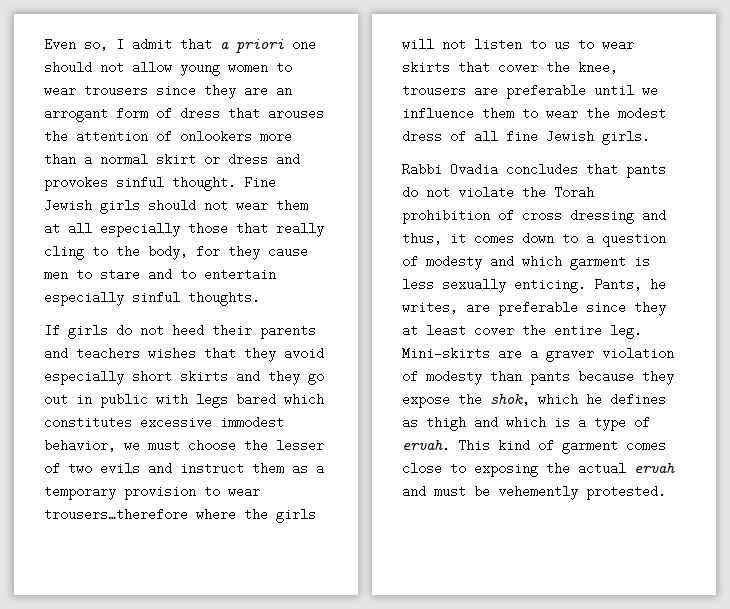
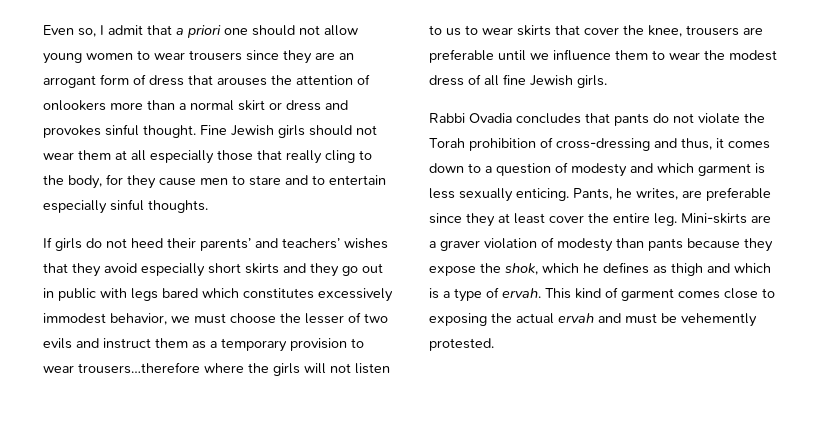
- If girls do not heed their parents and teachers wishes that they avoid especially short skirts and they go out in public with legs bared which constitutes excessive immodest behavior, we must choose the lesser of two evils and instruct them as a temporary provision to wear trousers…therefore where the girls will not listen to us to wear skirts that cover the knee, trousers are preferable until we influence them to wear the modest dress of all fine Jewish girls.
+ If girls do not heed their parents’ and teachers’ wishes that they avoid especially short skirts and they go out in public with legs bared which constitutes excessively immodest behavior, we must choose the lesser of two evils and instruct them as a temporary provision to wear trousers…therefore where the girls will not listen to us to wear skirts that cover the knee, trousers are preferable until we influence them to wear the modest dress of all fine Jewish girls.
- Rabbi Ovadia concludes that pants do not violate the Torah prohibition of cross dressing and thus, it comes down to a question of modesty and which garment is less sexually enticing.
+ Rabbi Ovadia concludes that pants do not violate the Torah prohibition of cross-dressing and thus, it comes down to a question of modesty and which garment is less sexually enticing.

